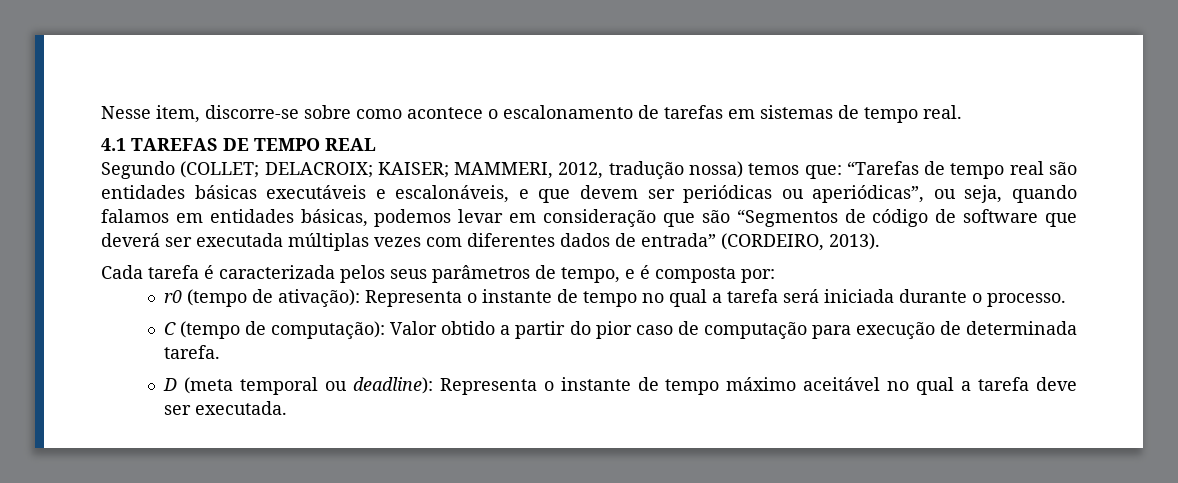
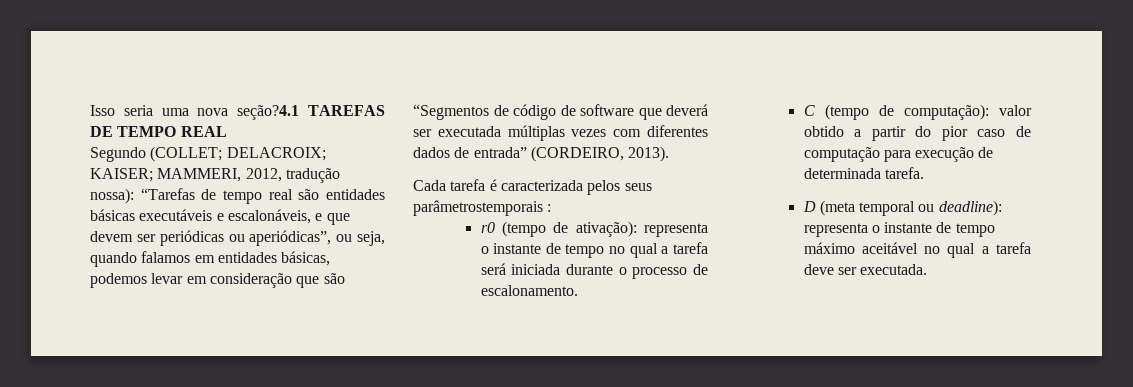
- Nesse item, discorre-se sobre como acontece o escalonamento de tarefas em sistemas de tempo real.
- 4.1 TAREFAS DE TEMPO REAL
+ Isso seria uma nova seção?4.1 TAREFAS DE TEMPO REAL
- Segundo (COLLET; DELACROIX; KAISER; MAMMERI, 2012, tradução nossa) temos que: “Tarefas de tempo real são entidades básicas executáveis e escalonáveis, e que devem ser periódicas ou aperiódicas”, ou seja, quando falamos em entidades básicas, podemos levar em consideração que são “Segmentos de código de software que deverá ser executada múltiplas vezes com diferentes dados de entrada” (CORDEIRO, 2013).
+ Segundo (COLLET; DELACROIX; KAISER; MAMMERI, 2012, tradução nossa): “Tarefas de tempo real são entidades básicas executáveis e escalonáveis, e que devem ser periódicas ou aperiódicas”, ou seja, quando falamos em entidades básicas, podemos levar em consideração que são “Segmentos de código de software que deverá ser executada múltiplas vezes com diferentes dados de entrada” (CORDEIRO, 2013).
- Cada tarefa é caracterizada pelos seus parâmetros de tempo, e é composta por:
+ Cada tarefa é caracterizada pelos seus parâmetrostemporais :
- r0 (tempo de ativação): Representa o instante de tempo no qual a tarefa será iniciada durante o processo.
+ r0 (tempo de ativação): representa o instante de tempo no qual a tarefa será iniciada durante o processo de escalonamento.
- C (tempo de computação): Valor obtido a partir do pior caso de computação para execução de determinada tarefa.
+ C (tempo de computação): valor obtido a partir do pior caso de computação para execução de determinada tarefa.
- D (meta temporal ou deadline): Representa o instante de tempo máximo aceitável no qual a tarefa deve ser executada.
+ D (meta temporal ou deadline): representa o instante de tempo máximo aceitável no qual a tarefa deve ser executada.

